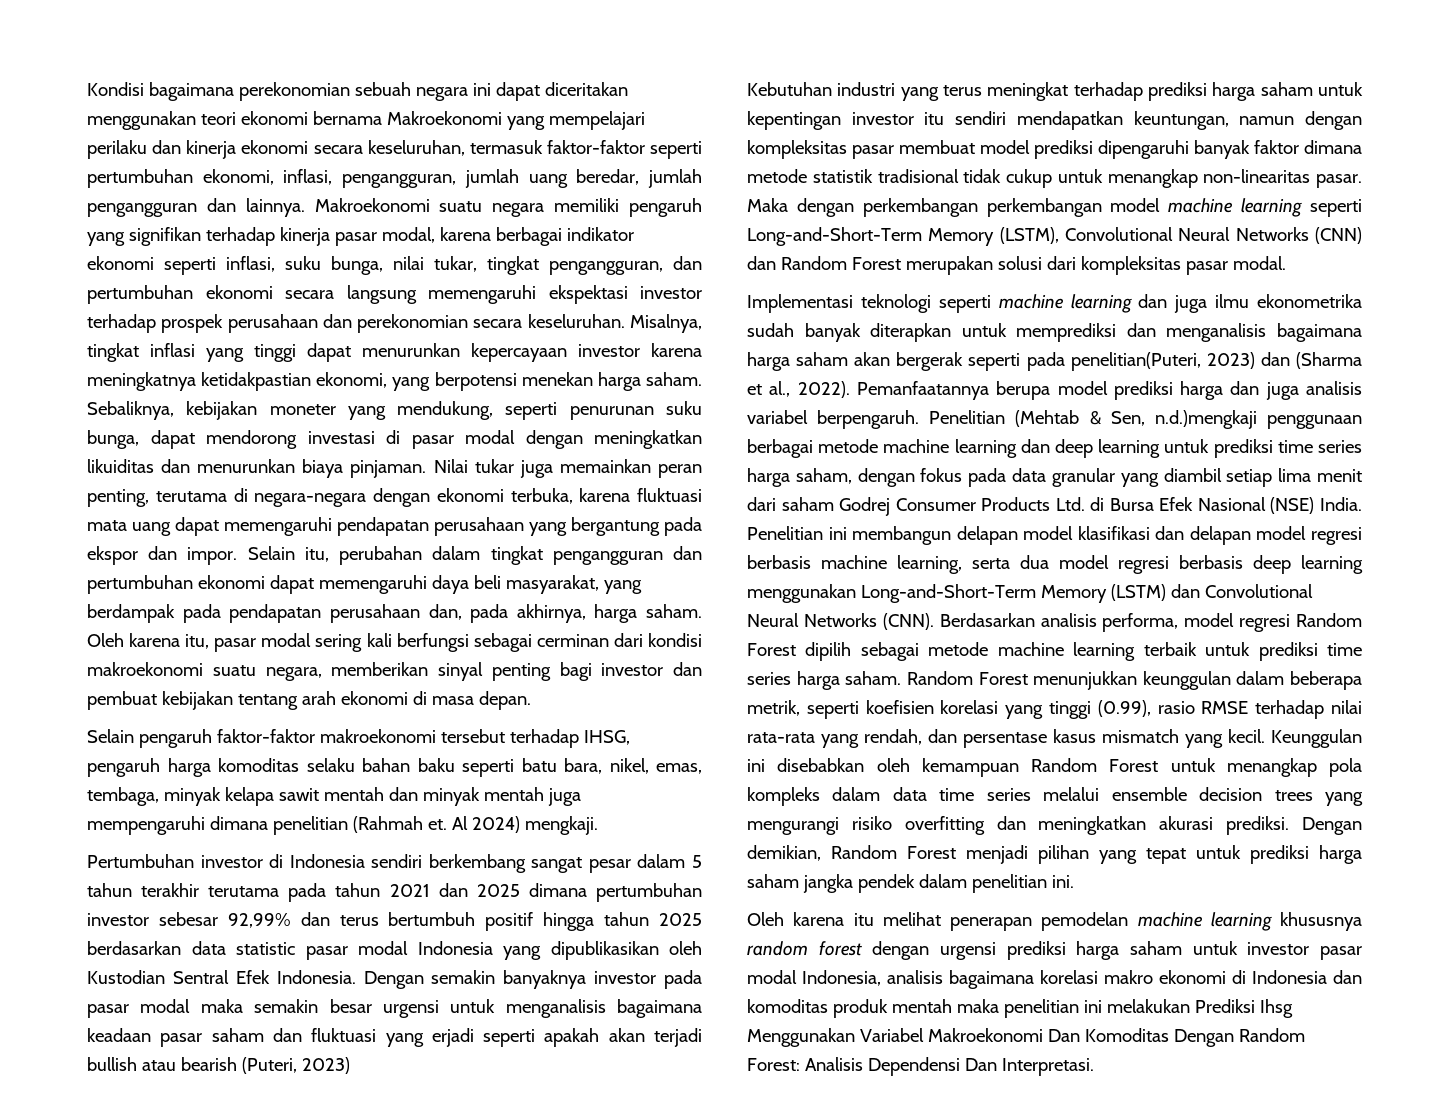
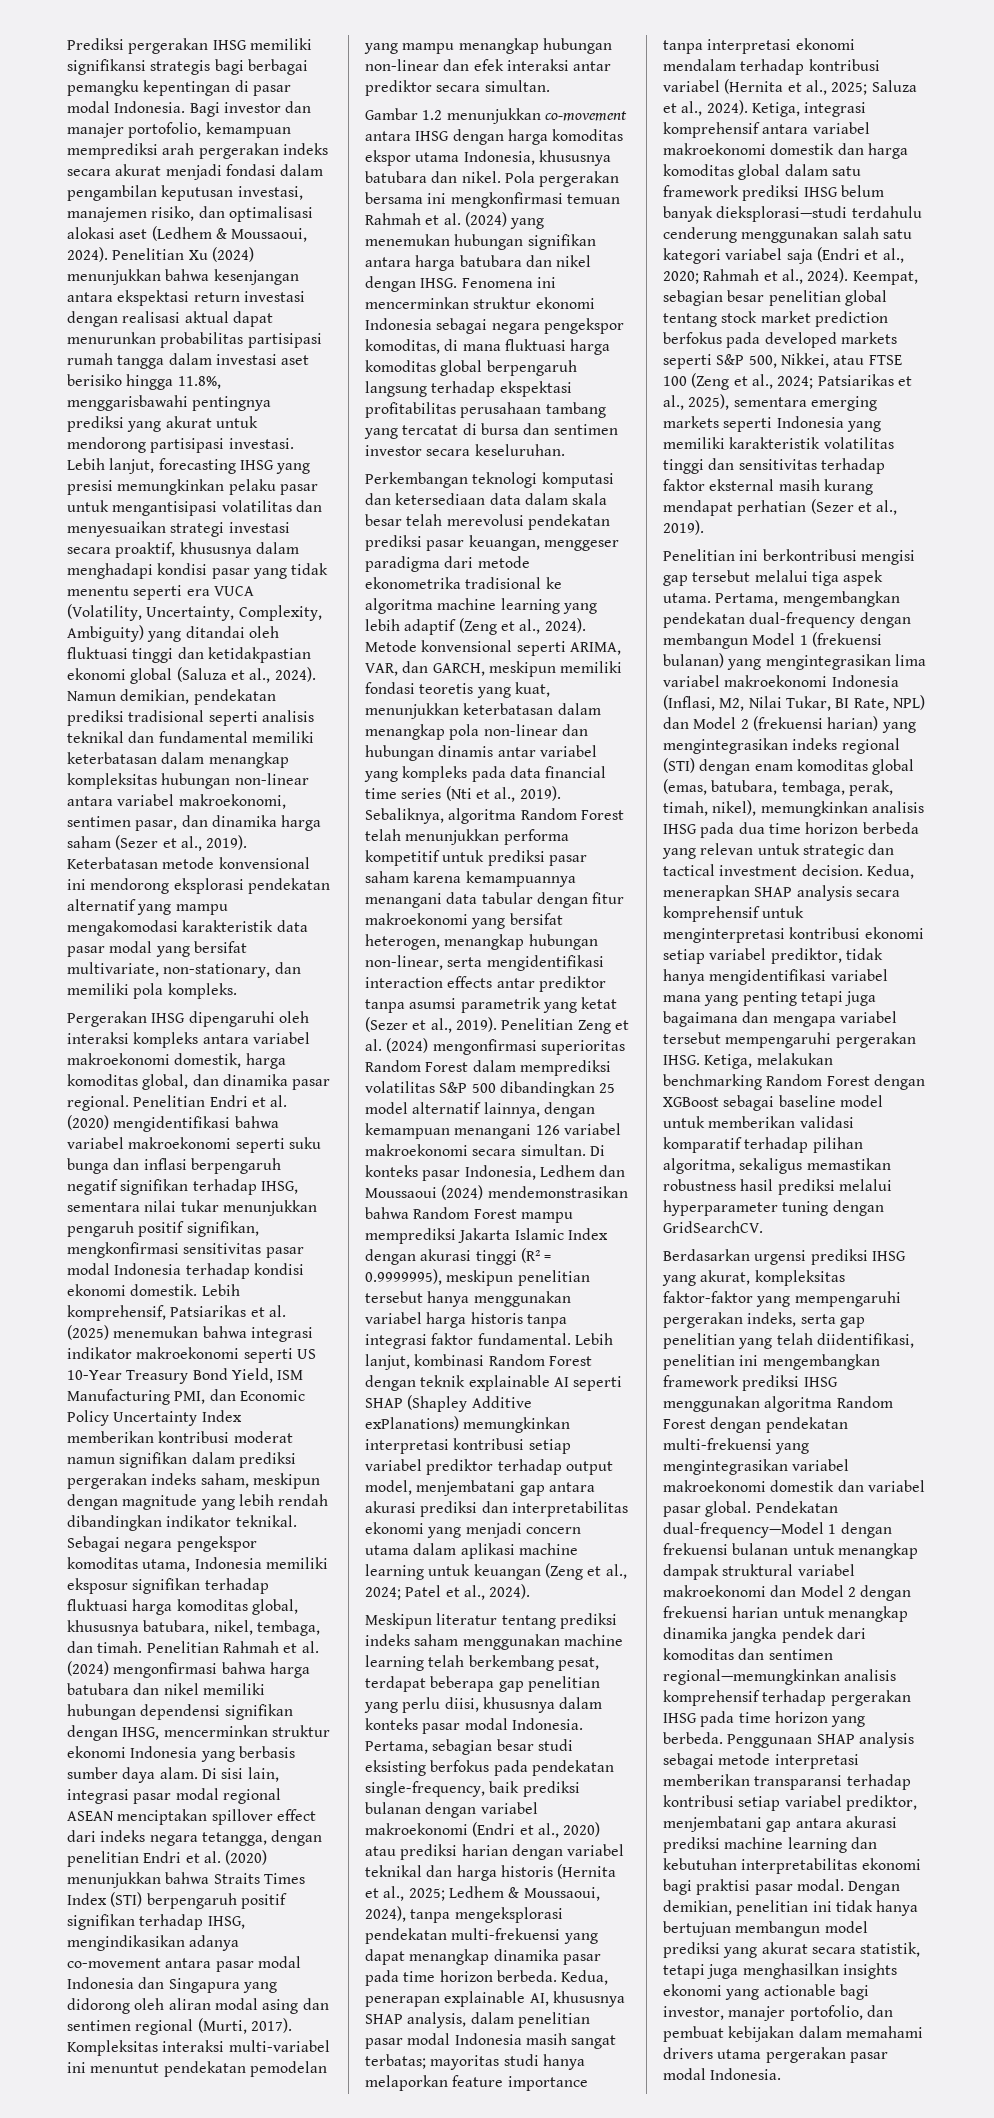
- Kondisi bagaimana perekonomian sebuah negara ini dapat diceritakan menggunakan teori ekonomi bernama Makroekonomi yang mempelajari perilaku dan kinerja ekonomi secara keseluruhan, termasuk faktor-faktor seperti pertumbuhan ekonomi, inflasi, pengangguran, jumlah uang beredar, jumlah pengangguran dan lainnya. Makroekonomi suatu negara memiliki pengaruh yang signifikan terhadap kinerja pasar modal, karena berbagai indikator ekonomi seperti inflasi, suku bunga, nilai tukar, tingkat pengangguran, dan pertumbuhan ekonomi secara langsung memengaruhi ekspektasi investor terhadap prospek perusahaan dan perekonomian secara keseluruhan. Misalnya, tingkat inflasi yang tinggi dapat menurunkan kepercayaan investor karena meningkatnya ketidakpastian ekonomi, yang berpotensi menekan harga saham. Sebaliknya, kebijakan moneter yang mendukung, seperti penurunan suku bunga, dapat mendorong investasi di pasar modal dengan meningkatkan likuiditas dan menurunkan biaya pinjaman. Nilai tukar juga memainkan peran penting, terutama di negara-negara dengan ekonomi terbuka, karena fluktuasi mata uang dapat memengaruhi pendapatan perusahaan yang bergantung pada ekspor dan impor. Selain itu, perubahan dalam tingkat pengangguran dan pertumbuhan ekonomi dapat memengaruhi daya beli masyarakat, yang berdampak pada pendapatan perusahaan dan, pada akhirnya, harga saham. Oleh karena itu, pasar modal sering kali berfungsi sebagai cerminan dari kondisi makroekonomi suatu negara, memberikan sinyal penting bagi investor dan pembuat kebijakan tentang arah ekonomi di masa depan.
- Selain pengaruh faktor-faktor makroekonomi tersebut terhadap IHSG, pengaruh harga komoditas selaku bahan baku seperti batu bara, nikel, emas, tembaga, minyak kelapa sawit mentah dan minyak mentah juga mempengaruhi dimana penelitian (Rahmah et. Al 2024) mengkaji.
- Pertumbuhan investor di Indonesia sendiri berkembang sangat pesar dalam 5 tahun terakhir terutama pada tahun 2021 dan 2025 dimana pertumbuhan investor sebesar 92,99% dan terus bertumbuh positif hingga tahun 2025 berdasarkan data statistic pasar modal Indonesia yang dipublikasikan oleh Kustodian Sentral Efek Indonesia. Dengan semakin banyaknya investor pada pasar modal maka semakin besar urgensi untuk menganalisis bagaimana keadaan pasar saham dan fluktuasi yang erjadi seperti apakah akan terjadi bullish atau bearish (Puteri, 2023)
- Kebutuhan industri yang terus meningkat terhadap prediksi harga saham untuk kepentingan investor itu sendiri mendapatkan keuntungan, namun dengan kompleksitas pasar membuat model prediksi dipengaruhi banyak faktor dimana metode statistik tradisional tidak cukup untuk menangkap non-linearitas pasar. Maka dengan perkembangan perkembangan model machine learning seperti Long-and-Short-Term Memory (LSTM), Convolutional Neural Networks (CNN) dan Random Forest merupakan solusi dari kompleksitas pasar modal.
- Implementasi teknologi seperti machine learning dan juga ilmu ekonometrika sudah banyak diterapkan untuk memprediksi dan menganalisis bagaimana harga saham akan bergerak seperti pada penelitian(Puteri, 2023) dan (Sharma et al., 2022). Pemanfaatannya berupa model prediksi harga dan juga analisis variabel berpengaruh. Penelitian (Mehtab & Sen, n.d.)mengkaji penggunaan berbagai metode machine learning dan deep learning untuk prediksi time series harga saham, dengan fokus pada data granular yang diambil setiap lima menit dari saham Godrej Consumer Products Ltd. di Bursa Efek Nasional (NSE) India. Penelitian ini membangun delapan model klasifikasi dan delapan model regresi berbasis machine learning, serta dua model regresi berbasis deep learning menggunakan Long-and-Short-Term Memory (LSTM) dan Convolutional Neural Networks (CNN). Berdasarkan analisis performa, model regresi Random Forest dipilih sebagai metode machine learning terbaik untuk prediksi time series harga saham. Random Forest menunjukkan keunggulan dalam beberapa metrik, seperti koefisien korelasi yang tinggi (0.99), rasio RMSE terhadap nilai rata-rata yang rendah, dan persentase kasus mismatch yang kecil. Keunggulan ini disebabkan oleh kemampuan Random Forest untuk menangkap pola kompleks dalam data time series melalui ensemble decision trees yang mengurangi risiko overfitting dan meningkatkan akurasi prediksi. Dengan demikian, Random Forest menjadi pilihan yang tepat untuk prediksi harga saham jangka pendek dalam penelitian ini.
- Oleh karena itu melihat penerapan pemodelan machine learning khususnya random forest dengan urgensi prediksi harga saham untuk investor pasar modal Indonesia, analisis bagaimana korelasi makro ekonomi di Indonesia dan komoditas produk mentah maka penelitian ini melakukan Prediksi Ihsg Menggunakan Variabel Makroekonomi Dan Komoditas Dengan Random Forest: Analisis Dependensi Dan Interpretasi.
+ Prediksi pergerakan IHSG memiliki signifikansi strategis bagi berbagai pemangku kepentingan di pasar modal Indonesia. Bagi investor dan manajer portofolio, kemampuan memprediksi arah pergerakan indeks secara akurat menjadi fondasi dalam pengambilan keputusan investasi, manajemen risiko, dan optimalisasi alokasi aset (Ledhem & Moussaoui, 2024). Penelitian Xu (2024) menunjukkan bahwa kesenjangan antara ekspektasi return investasi dengan realisasi aktual dapat menurunkan probabilitas partisipasi rumah tangga dalam investasi aset berisiko hingga 11.8%, menggarisbawahi pentingnya prediksi yang akurat untuk mendorong partisipasi investasi. Lebih lanjut, forecasting IHSG yang presisi memungkinkan pelaku pasar untuk mengantisipasi volatilitas dan menyesuaikan strategi investasi secara proaktif, khususnya dalam menghadapi kondisi pasar yang tidak menentu seperti era VUCA (Volatility, Uncertainty, Complexity, Ambiguity) yang ditandai oleh fluktuasi tinggi dan ketidakpastian ekonomi global (Saluza et al., 2024). Namun demikian, pendekatan prediksi tradisional seperti analisis teknikal dan fundamental memiliki keterbatasan dalam menangkap kompleksitas hubungan non-linear antara variabel makroekonomi, sentimen pasar, dan dinamika harga saham (Sezer et al., 2019). Keterbatasan metode konvensional ini mendorong eksplorasi pendekatan alternatif yang mampu mengakomodasi karakteristik data pasar modal yang bersifat multivariate, non-stationary, dan memiliki pola kompleks.
+ Pergerakan IHSG dipengaruhi oleh interaksi kompleks antara variabel makroekonomi domestik, harga komoditas global, dan dinamika pasar regional. Penelitian Endri et al. (2020) mengidentifikasi bahwa variabel makroekonomi seperti suku bunga dan inflasi berpengaruh negatif signifikan terhadap IHSG, sementara nilai tukar menunjukkan pengaruh positif signifikan, mengkonfirmasi sensitivitas pasar modal Indonesia terhadap kondisi ekonomi domestik. Lebih komprehensif, Patsiarikas et al. (2025) menemukan bahwa integrasi indikator makroekonomi seperti US 10-Year Treasury Bond Yield, ISM Manufacturing PMI, dan Economic Policy Uncertainty Index memberikan kontribusi moderat namun signifikan dalam prediksi pergerakan indeks saham, meskipun dengan magnitude yang lebih rendah dibandingkan indikator teknikal. Sebagai negara pengekspor komoditas utama, Indonesia memiliki eksposur signifikan terhadap fluktuasi harga komoditas global, khususnya batubara, nikel, tembaga, dan timah. Penelitian Rahmah et al. (2024) mengonfirmasi bahwa harga batubara dan nikel memiliki hubungan dependensi signifikan dengan IHSG, mencerminkan struktur ekonomi Indonesia yang berbasis sumber daya alam. Di sisi lain, integrasi pasar modal regional ASEAN menciptakan spillover effect dari indeks negara tetangga, dengan penelitian Endri et al. (2020) menunjukkan bahwa Straits Times Index (STI) berpengaruh positif signifikan terhadap IHSG, mengindikasikan adanya co-movement antara pasar modal Indonesia dan Singapura yang didorong oleh aliran modal asing dan sentimen regional (Murti, 2017). Kompleksitas interaksi multi-variabel ini menuntut pendekatan pemodelan yang mampu menangkap hubungan non-linear dan efek interaksi antar prediktor secara simultan.
+ Gambar 1.2 menunjukkan co-movement antara IHSG dengan harga komoditas ekspor utama Indonesia, khususnya batubara dan nikel. Pola pergerakan bersama ini mengkonfirmasi temuan Rahmah et al. (2024) yang menemukan hubungan signifikan antara harga batubara dan nikel dengan IHSG. Fenomena ini mencerminkan struktur ekonomi Indonesia sebagai negara pengekspor komoditas, di mana fluktuasi harga komoditas global berpengaruh langsung terhadap ekspektasi profitabilitas perusahaan tambang yang tercatat di bursa dan sentimen investor secara keseluruhan.
+ Perkembangan teknologi komputasi dan ketersediaan data dalam skala besar telah merevolusi pendekatan prediksi pasar keuangan, menggeser paradigma dari metode ekonometrika tradisional ke algoritma machine learning yang lebih adaptif (Zeng et al., 2024). Metode konvensional seperti ARIMA, VAR, dan GARCH, meskipun memiliki fondasi teoretis yang kuat, menunjukkan keterbatasan dalam menangkap pola non-linear dan hubungan dinamis antar variabel yang kompleks pada data financial time series (Nti et al., 2019). Sebaliknya, algoritma Random Forest telah menunjukkan performa kompetitif untuk prediksi pasar saham karena kemampuannya menangani data tabular dengan fitur makroekonomi yang bersifat heterogen, menangkap hubungan non-linear, serta mengidentifikasi interaction effects antar prediktor tanpa asumsi parametrik yang ketat (Sezer et al., 2019). Penelitian Zeng et al. (2024) mengonfirmasi superioritas Random Forest dalam memprediksi volatilitas S&P 500 dibandingkan 25 model alternatif lainnya, dengan kemampuan menangani 126 variabel makroekonomi secara simultan. Di konteks pasar Indonesia, Ledhem dan Moussaoui (2024) mendemonstrasikan bahwa Random Forest mampu memprediksi Jakarta Islamic Index dengan akurasi tinggi (R² = 0.9999995), meskipun penelitian tersebut hanya menggunakan variabel harga historis tanpa integrasi faktor fundamental. Lebih lanjut, kombinasi Random Forest dengan teknik explainable AI seperti SHAP (Shapley Additive exPlanations) memungkinkan interpretasi kontribusi setiap variabel prediktor terhadap output model, menjembatani gap antara akurasi prediksi dan interpretabilitas ekonomi yang menjadi concern utama dalam aplikasi machine learning untuk keuangan (Zeng et al., 2024; Patel et al., 2024).
+ Meskipun literatur tentang prediksi indeks saham menggunakan machine learning telah berkembang pesat, terdapat beberapa gap penelitian yang perlu diisi, khususnya dalam konteks pasar modal Indonesia. Pertama, sebagian besar studi eksisting berfokus pada pendekatan single-frequency, baik prediksi bulanan dengan variabel makroekonomi (Endri et al., 2020) atau prediksi harian dengan variabel teknikal dan harga historis (Hernita et al., 2025; Ledhem & Moussaoui, 2024), tanpa mengeksplorasi pendekatan multi-frekuensi yang dapat menangkap dinamika pasar pada time horizon berbeda. Kedua, penerapan explainable AI, khususnya SHAP analysis, dalam penelitian pasar modal Indonesia masih sangat terbatas; mayoritas studi hanya melaporkan feature importance tanpa interpretasi ekonomi mendalam terhadap kontribusi variabel (Hernita et al., 2025; Saluza et al., 2024). Ketiga, integrasi komprehensif antara variabel makroekonomi domestik dan harga komoditas global dalam satu framework prediksi IHSG belum banyak dieksplorasi—studi terdahulu cenderung menggunakan salah satu kategori variabel saja (Endri et al., 2020; Rahmah et al., 2024). Keempat, sebagian besar penelitian global tentang stock market prediction berfokus pada developed markets seperti S&P 500, Nikkei, atau FTSE 100 (Zeng et al., 2024; Patsiarikas et al., 2025), sementara emerging markets seperti Indonesia yang memiliki karakteristik volatilitas tinggi dan sensitivitas terhadap faktor eksternal masih kurang mendapat perhatian (Sezer et al., 2019).
+ Penelitian ini berkontribusi mengisi gap tersebut melalui tiga aspek utama. Pertama, mengembangkan pendekatan dual-frequency dengan membangun Model 1 (frekuensi bulanan) yang mengintegrasikan lima variabel makroekonomi Indonesia (Inflasi, M2, Nilai Tukar, BI Rate, NPL) dan Model 2 (frekuensi harian) yang mengintegrasikan indeks regional (STI) dengan enam komoditas global (emas, batubara, tembaga, perak, timah, nikel), memungkinkan analisis IHSG pada dua time horizon berbeda yang relevan untuk strategic dan tactical investment decision. Kedua, menerapkan SHAP analysis secara komprehensif untuk menginterpretasi kontribusi ekonomi setiap variabel prediktor, tidak hanya mengidentifikasi variabel mana yang penting tetapi juga bagaimana dan mengapa variabel tersebut mempengaruhi pergerakan IHSG. Ketiga, melakukan benchmarking Random Forest dengan XGBoost sebagai baseline model untuk memberikan validasi komparatif terhadap pilihan algoritma, sekaligus memastikan robustness hasil prediksi melalui hyperparameter tuning dengan GridSearchCV.
+ Berdasarkan urgensi prediksi IHSG yang akurat, kompleksitas faktor-faktor yang mempengaruhi pergerakan indeks, serta gap penelitian yang telah diidentifikasi, penelitian ini mengembangkan framework prediksi IHSG menggunakan algoritma Random Forest dengan pendekatan multi-frekuensi yang mengintegrasikan variabel makroekonomi domestik dan variabel pasar global. Pendekatan dual-frequency—Model 1 dengan frekuensi bulanan untuk menangkap dampak struktural variabel makroekonomi dan Model 2 dengan frekuensi harian untuk menangkap dinamika jangka pendek dari komoditas dan sentimen regional—memungkinkan analisis komprehensif terhadap pergerakan IHSG pada time horizon yang berbeda. Penggunaan SHAP analysis sebagai metode interpretasi memberikan transparansi terhadap kontribusi setiap variabel prediktor, menjembatani gap antara akurasi prediksi machine learning dan kebutuhan interpretabilitas ekonomi bagi praktisi pasar modal. Dengan demikian, penelitian ini tidak hanya bertujuan membangun model prediksi yang akurat secara statistik, tetapi juga menghasilkan insights ekonomi yang actionable bagi investor, manajer portofolio, dan pembuat kebijakan dalam memahami drivers utama pergerakan pasar modal Indonesia.

